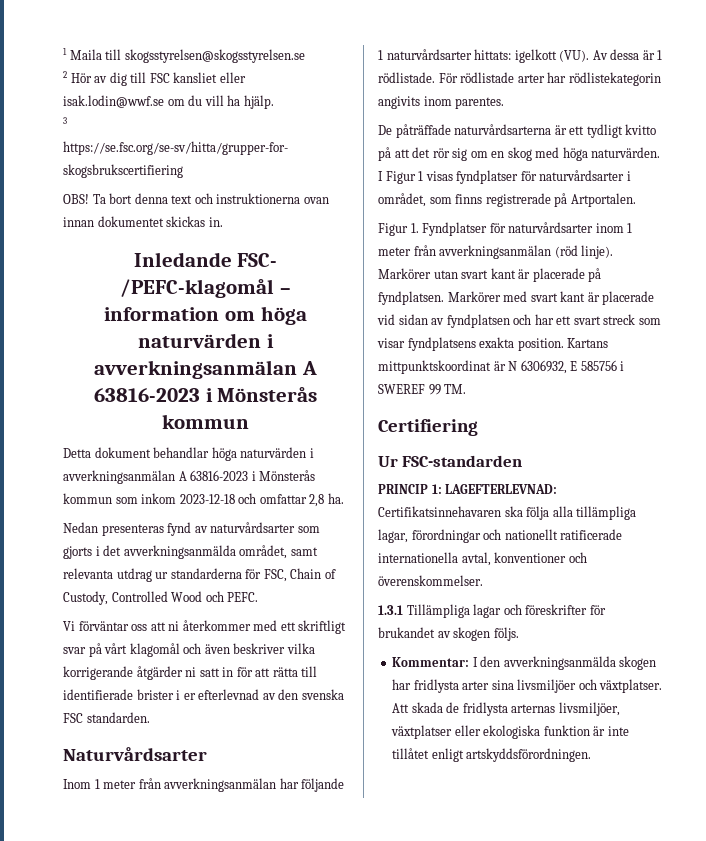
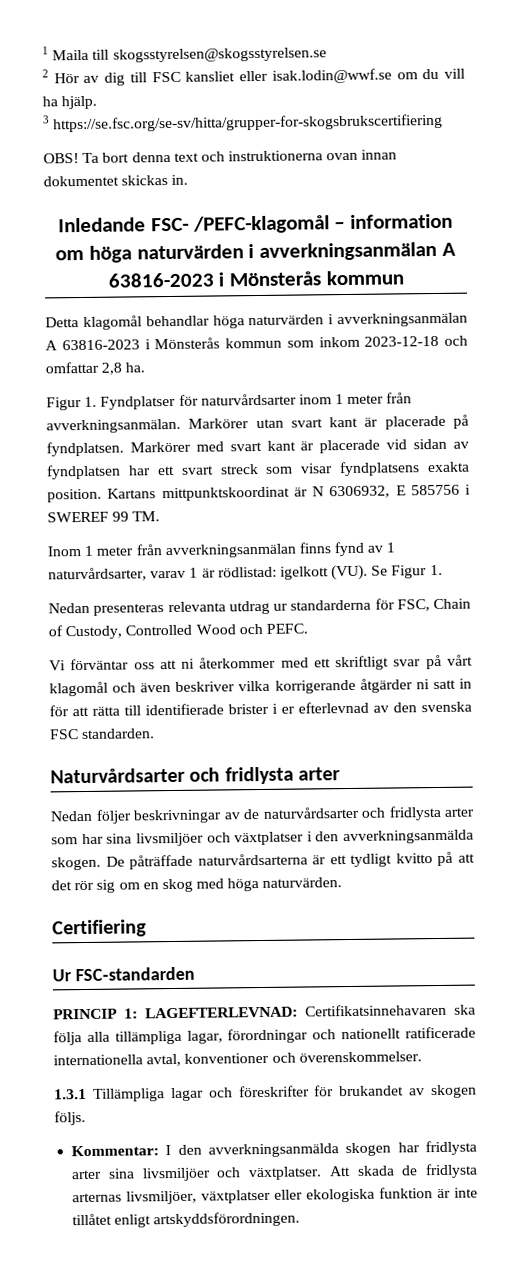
- Detta dokument behandlar höga naturvärden i avverkningsanmälan A 63816-2023 i Mönsterås kommun som inkom 2023-12-18 och omfattar 2,8 ha.
+ Detta klagomål behandlar höga naturvärden i avverkningsanmälan A 63816-2023 i Mönsterås kommun som inkom 2023-12-18 och omfattar 2,8 ha.
- Nedan presenteras fynd av naturvårdsarter som gjorts i det avverkningsanmälda området, samt relevanta utdrag ur standarderna för FSC, Chain of Custody, Controlled Wood och PEFC.
+ Figur 1. Fyndplatser för naturvårdsarter inom 1 meter från avverkningsanmälan. Markörer utan svart kant är placerade på fyndplatsen. Markörer med svart kant är placerade vid sidan av fyndplatsen har ett svart streck som visar fyndplatsens exakta position. Kartans mittpunktskoordinat är N 6306932, E 585756 i SWEREF 99 TM.
+ Inom 1 meter från avverkningsanmälan finns fynd av 1 naturvårdsarter, varav 1 är rödlistad: igelkott (VU). Se Figur 1.
+ Nedan presenteras relevanta utdrag ur standarderna för FSC, Chain of Custody, Controlled Wood och PEFC.
- Naturvårdsarter
- Inom 1 meter från avverkningsanmälan har följande 1 naturvårdsarter hittats: igelkott (VU). Av dessa är 1 rödlistade. För rödlistade arter har rödlistekategorin angivits inom parentes.
- De påträffade naturvårdsarterna är ett tydligt kvitto på att det rör sig om en skog med höga naturvärden. I Figur 1 visas fyndplatser för naturvårdsarter i området, som finns registrerade på Artportalen.
- Figur 1. Fyndplatser för naturvårdsarter inom 1 meter från avverkningsanmälan (röd linje). Markörer utan svart kant är placerade på fyndplatsen. Markörer med svart kant är placerade vid sidan av fyndplatsen och har ett svart streck som visar fyndplatsens exakta position. Kartans mittpunktskoordinat är N 6306932, E 585756 i SWEREF 99 TM.
+ Naturvårdsarter och fridlysta arter
+ Nedan följer beskrivningar av de naturvårdsarter och fridlysta arter som har sina livsmiljöer och växtplatser i den avverkningsanmälda skogen. De påträffade naturvårdsarterna är ett tydligt kvitto på att det rör sig om en skog med höga naturvärden.

